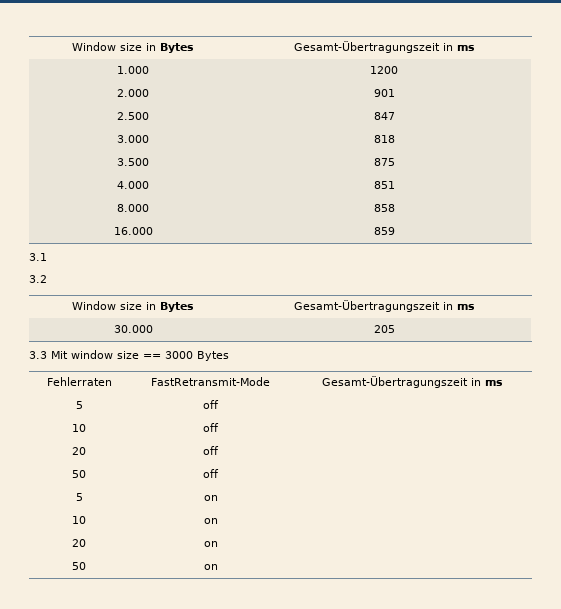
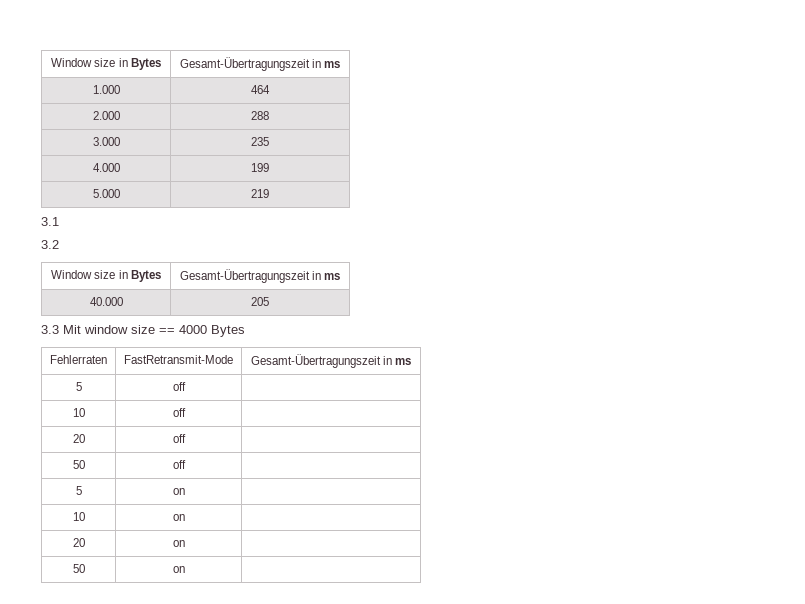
- 1.000 | 1200
+ 1.000 | 464
- 2.000 | 901
- 2.500 | 847
- 3.000 | 818
- 3.500 | 875
- 4.000 | 851
- 8.000 | 858
- 16.000 | 859
+ 2.000 | 288
+ 3.000 | 235
+ 4.000 | 199
+ 5.000 | 219
- 30.000 | 205
+ 40.000 | 205
- 3.3 Mit window size == 3000 Bytes
+ 3.3 Mit window size == 4000 Bytes

